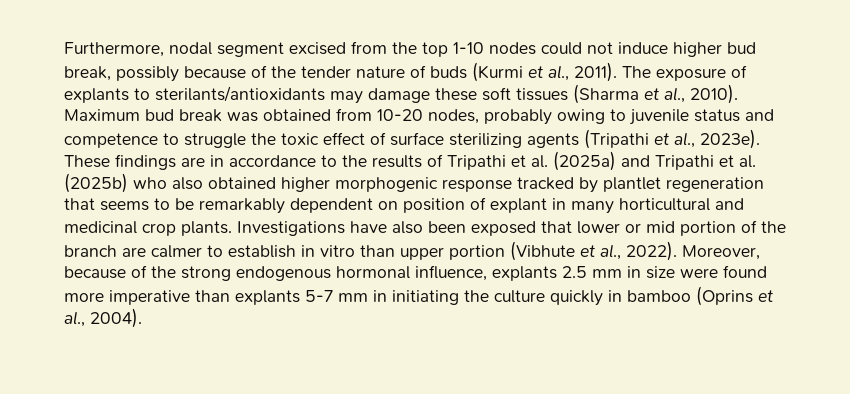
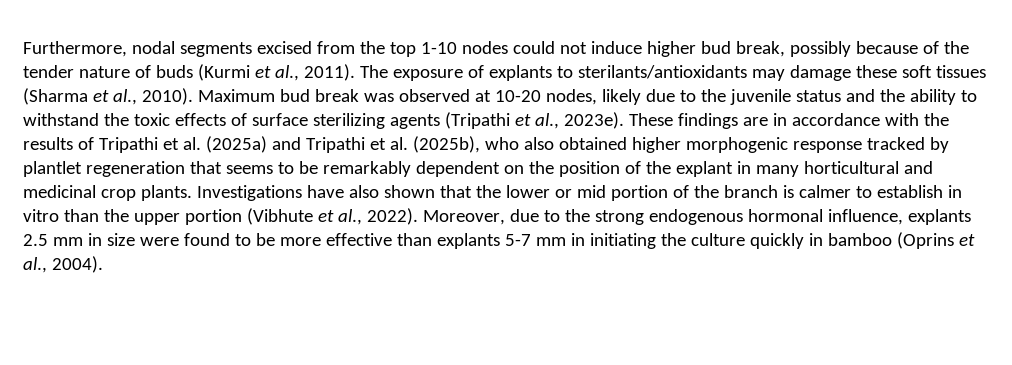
- Furthermore, nodal segment excised from the top 1-10 nodes could not induce higher bud break, possibly because of the tender nature of buds (Kurmi et al., 2011).
+ Furthermore, nodal segments excised from the top 1-10 nodes could not induce higher bud break, possibly because of the tender nature of buds (Kurmi et al., 2011).
- Maximum bud break was obtained from 10-20 nodes, probably owing to juvenile status and competence to struggle the toxic effect of surface sterilizing agents (Tripathi et al., 2023e).
+ Maximum bud break was observed at 10-20 nodes, likely due to the juvenile status and the ability to withstand the toxic effects of surface sterilizing agents (Tripathi et al., 2023e).
- These findings are in accordance to the results of Tripathi et al. (2025a) and Tripathi et al. (2025b) who also obtained higher morphogenic response tracked by plantlet regeneration that seems to be remarkably dependent on position of explant in many horticultural and medicinal crop plants.
+ These findings are in accordance with the results of Tripathi et al. (2025a) and Tripathi et al. (2025b), who also obtained higher morphogenic response tracked by plantlet regeneration that seems to be remarkably dependent on the position of the explant in many horticultural and medicinal crop plants.
- Investigations have also been exposed that lower or mid portion of the branch are calmer to establish in vitro than upper portion (Vibhute et al., 2022).
+ Investigations have also shown that the lower or mid portion of the branch is calmer to establish in vitro than the upper portion (Vibhute et al., 2022).
- Moreover, because of the strong endogenous hormonal influence, explants 2.5 mm in size were found more imperative than explants 5-7 mm in initiating the culture quickly in bamboo (Oprins et al., 2004).
+ Moreover, due to the strong endogenous hormonal influence, explants 2.5 mm in size were found to be more effective than explants 5-7 mm in initiating the culture quickly in bamboo (Oprins et al., 2004).

